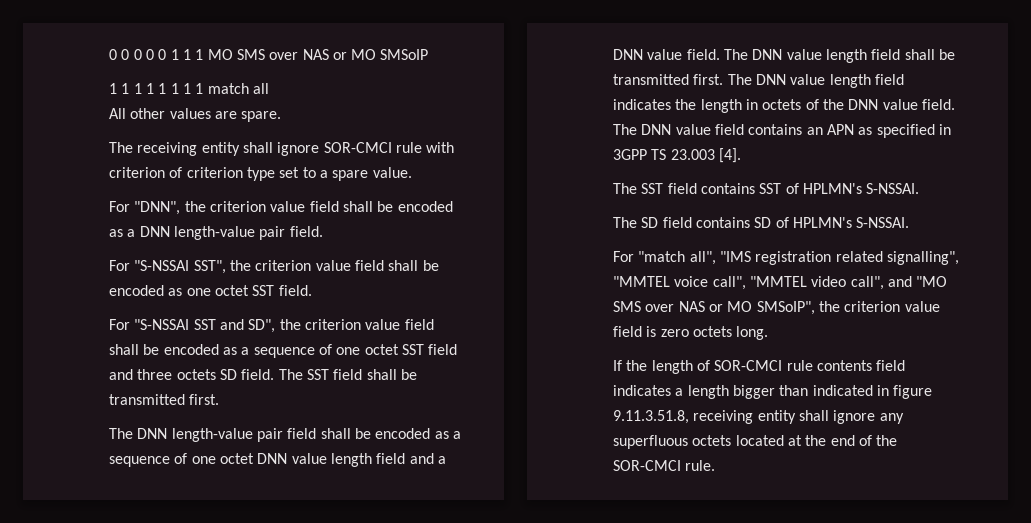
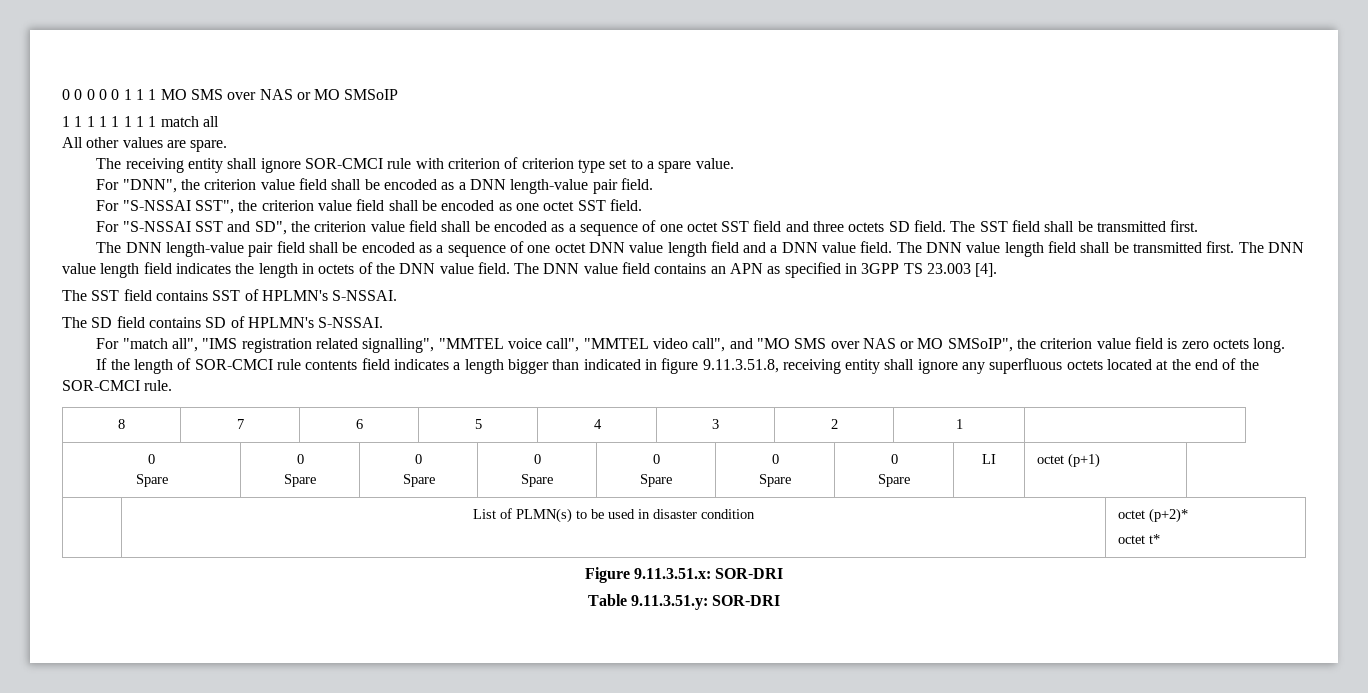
+ 8 | 7 | 6 | 5 | 4 | 3 | 2 | 1 |
+ 0
+ Spare | 0
+ Spare | 0
+ Spare | 0
+ Spare | 0
+ Spare | 0
+ Spare | 0
+ Spare | LI | octet (p+1)
+ | List of PLMN(s) to be used in disaster condition | octet (p+2)*
+ octet t*
+ Figure 9.11.3.51.x: SOR-DRI
+ Table 9.11.3.51.y: SOR-DRI

